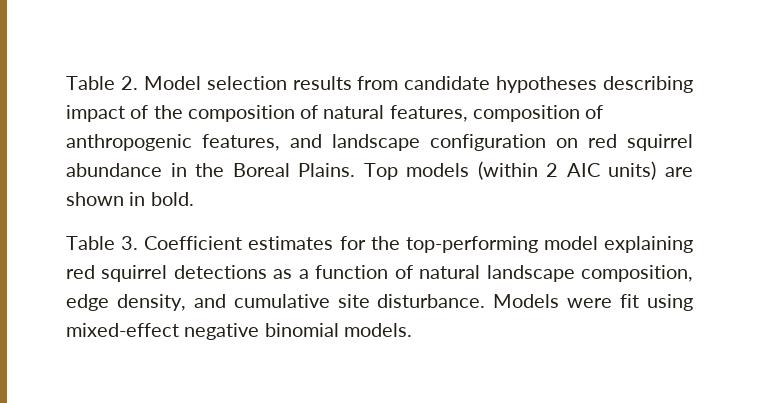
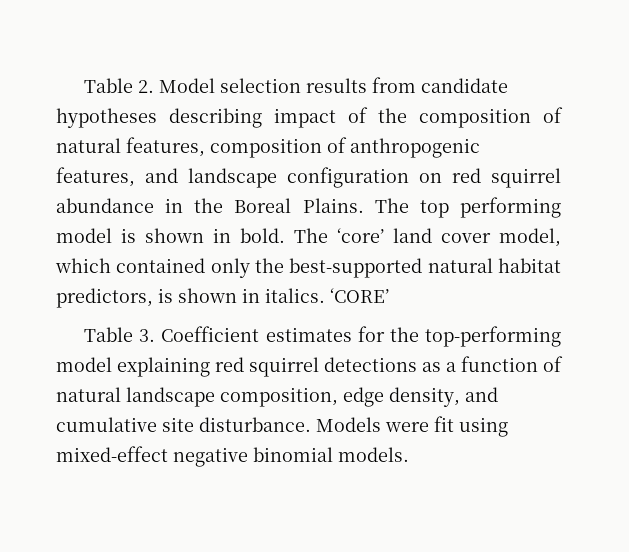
- Top models (within 2 AIC units) are shown in bold.
+ The top performing model is shown in bold. The ‘core’ land cover model, which contained only the best-supported natural habitat predictors, is shown in italics. ‘CORE’

